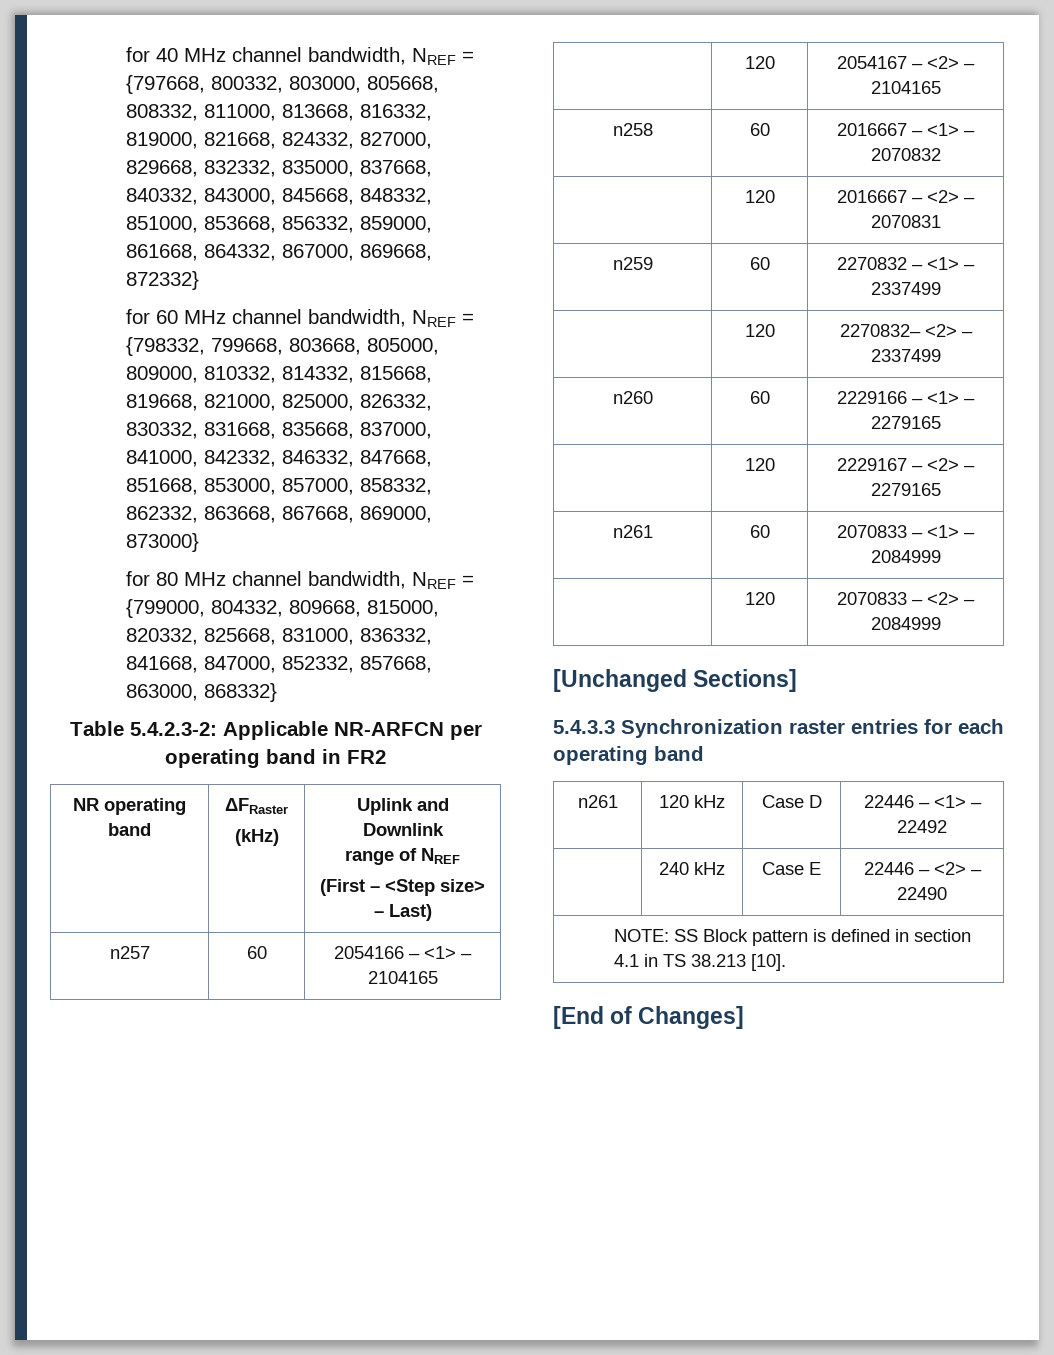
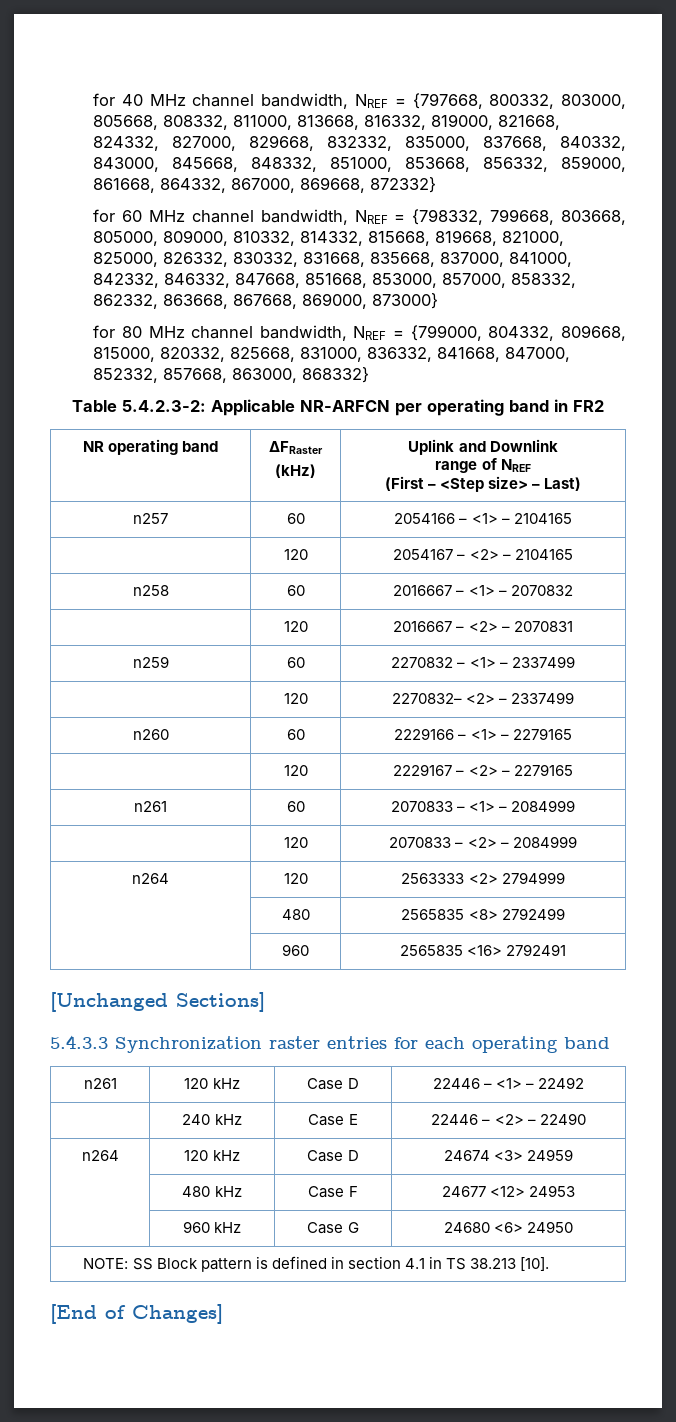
+ n264 | 120 | 2563333 <2> 2794999
+ | 480 | 2565835 <8> 2792499
+ | 960 | 2565835 <16> 2792491
+ n264 | 120 kHz | Case D | 24674 <3> 24959
+ | 480 kHz | Case F | 24677 <12> 24953
+ | 960 kHz | Case G | 24680 <6> 24950

